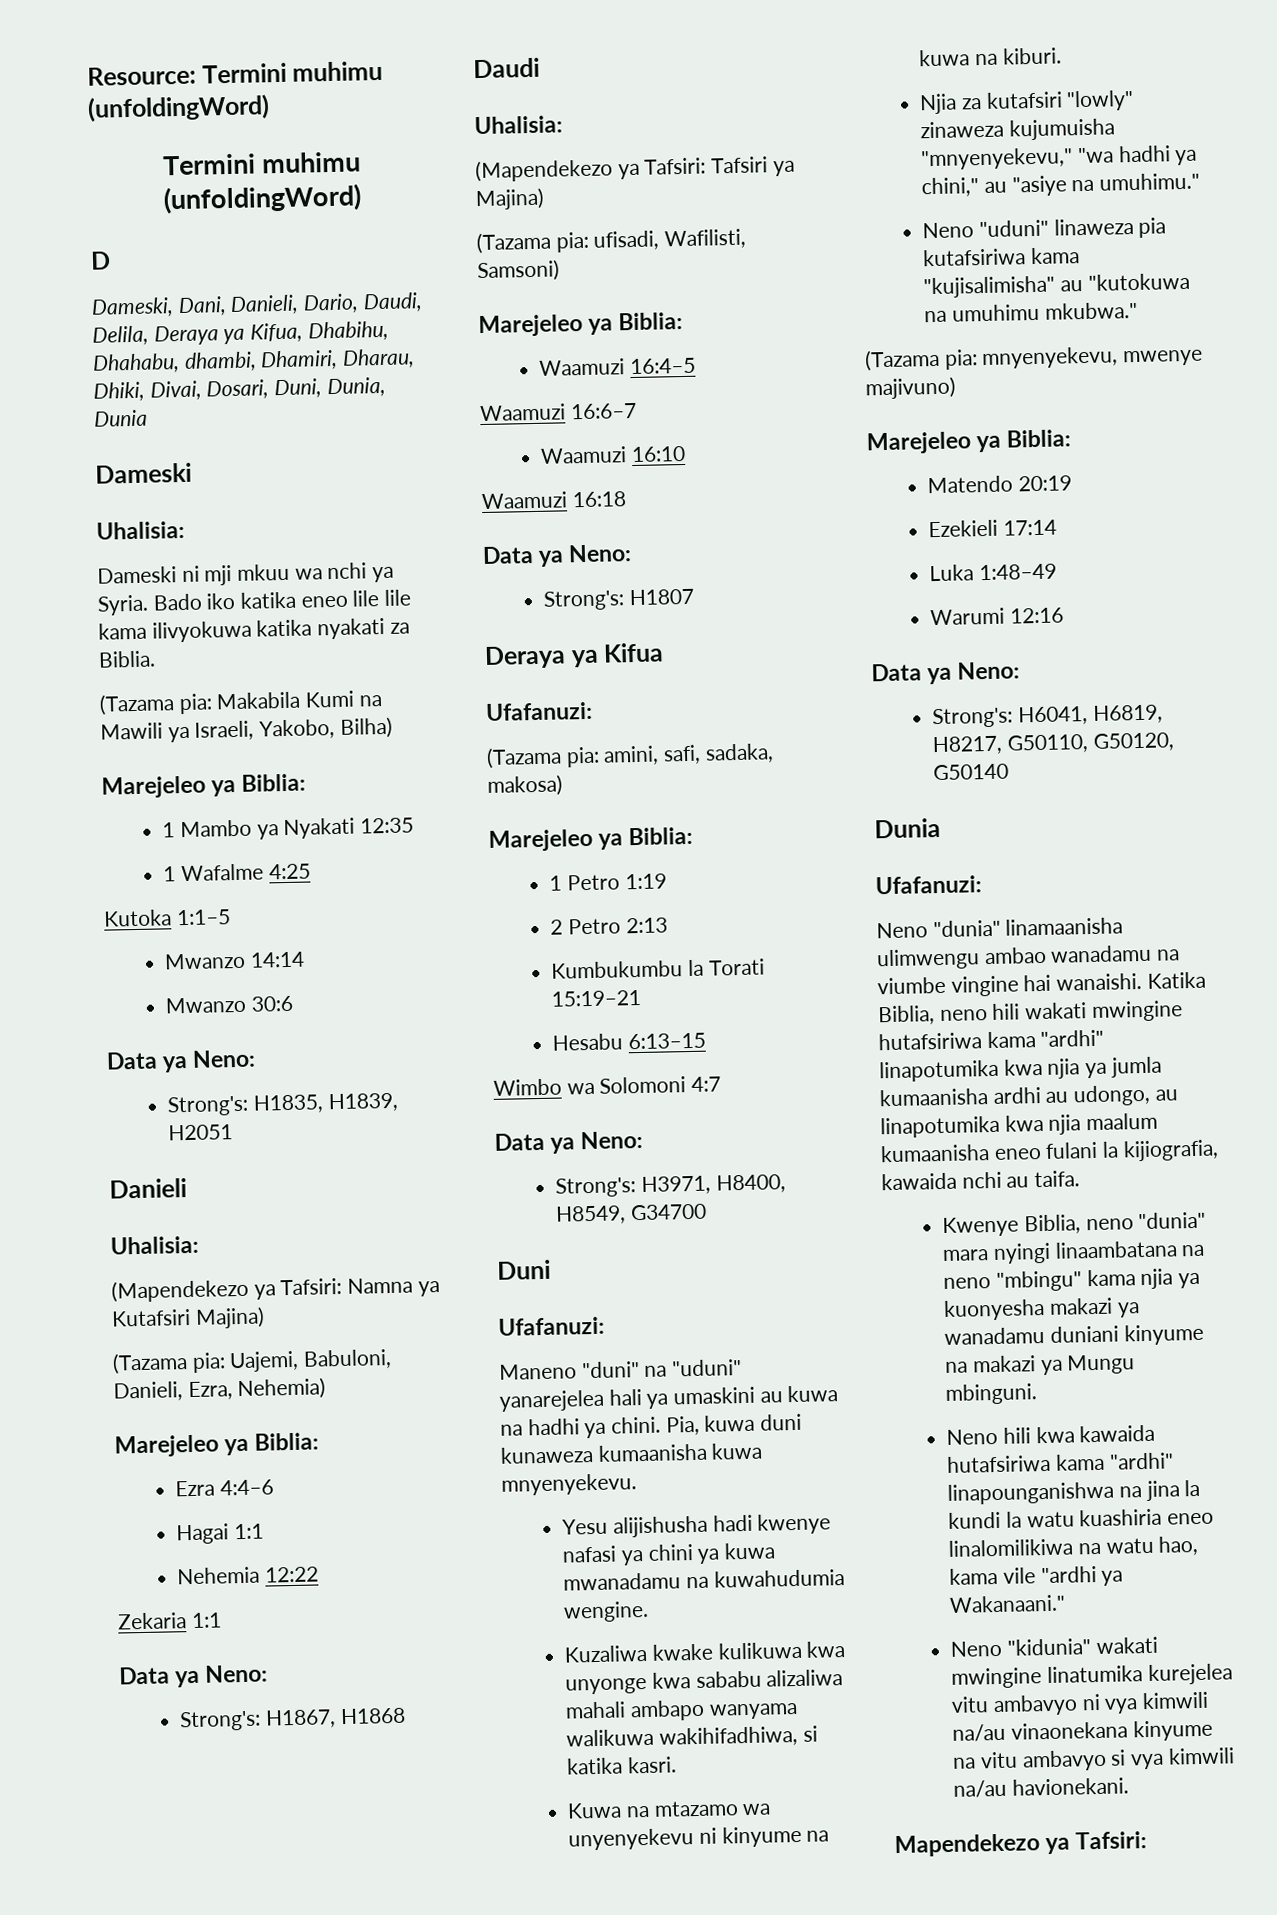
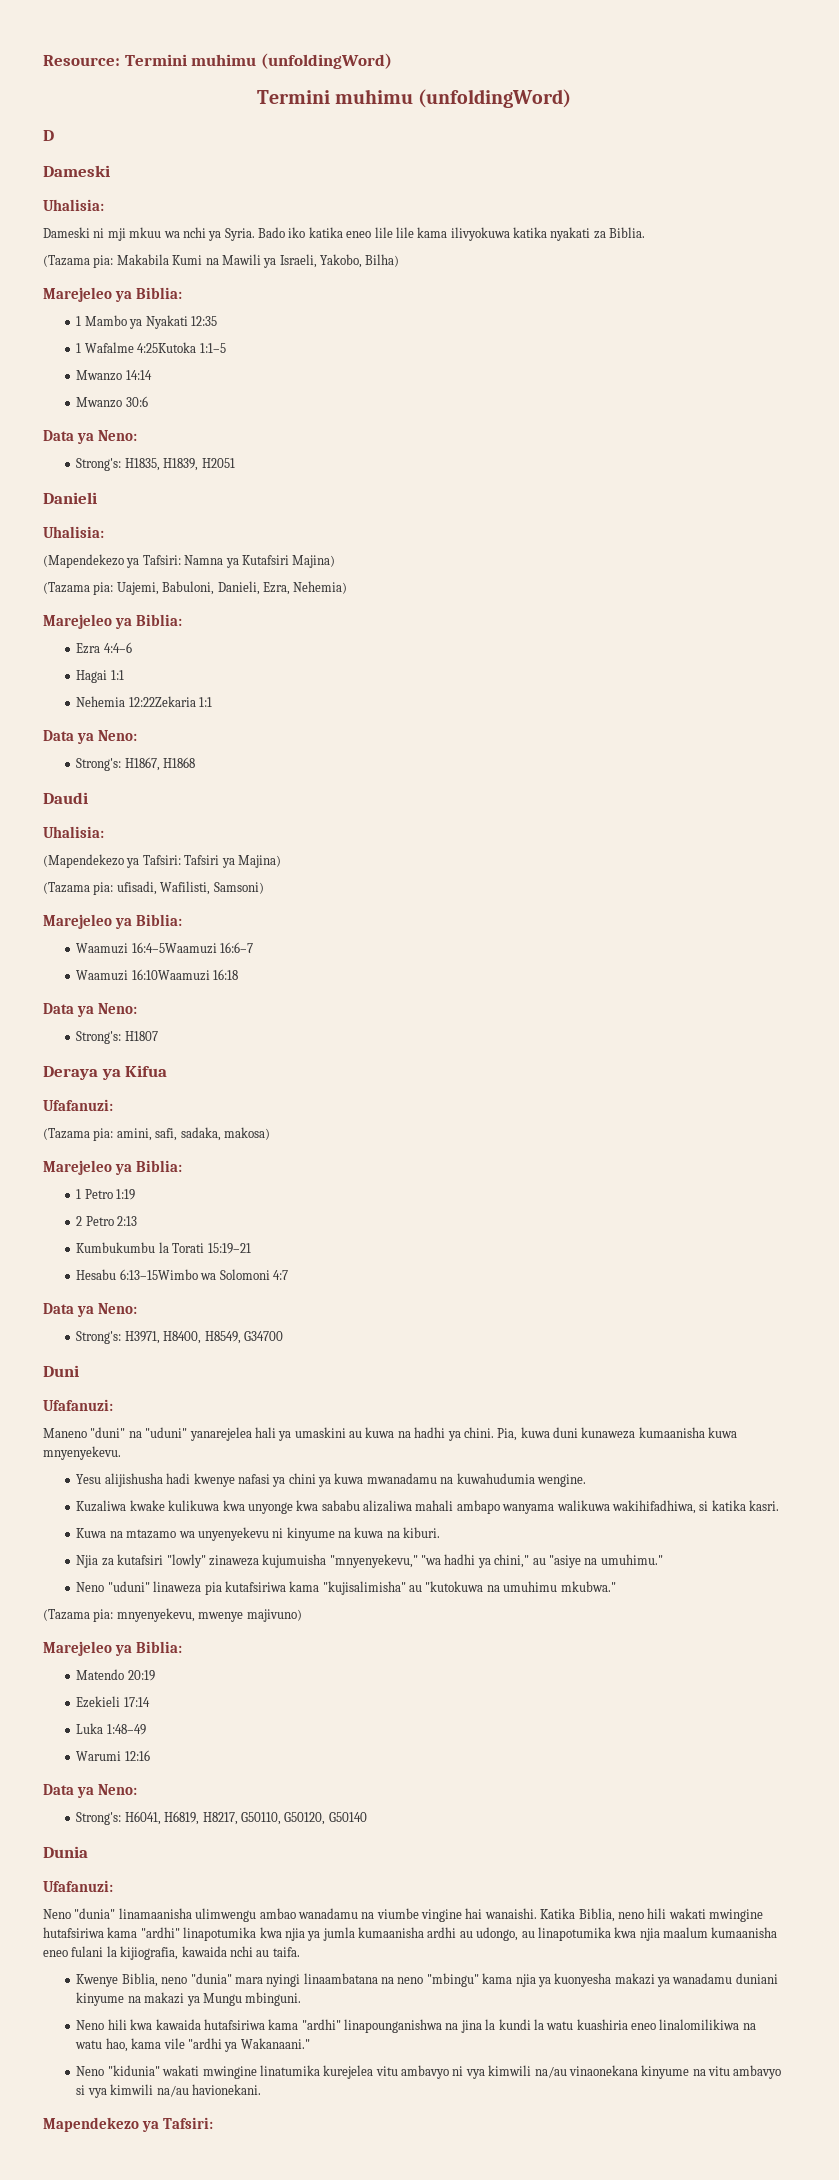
- Dameski, Dani, Danieli, Dario, Daudi, Delila, Deraya ya Kifua, Dhabihu, Dhahabu, dhambi, Dhamiri, Dharau, Dhiki, Divai, Dosari, Duni, Dunia, Dunia
- 1 Wafalme 4:25
- Kutoka 1:1–5
+ 1 Wafalme 4:25Kutoka 1:1–5
- Nehemia 12:22
- Zekaria 1:1
+ Nehemia 12:22Zekaria 1:1
- Waamuzi 16:4–5
- Waamuzi 16:6–7
+ Waamuzi 16:4–5Waamuzi 16:6–7
- Waamuzi 16:10
- Waamuzi 16:18
+ Waamuzi 16:10Waamuzi 16:18
- Hesabu 6:13–15
- Wimbo wa Solomoni 4:7
+ Hesabu 6:13–15Wimbo wa Solomoni 4:7

